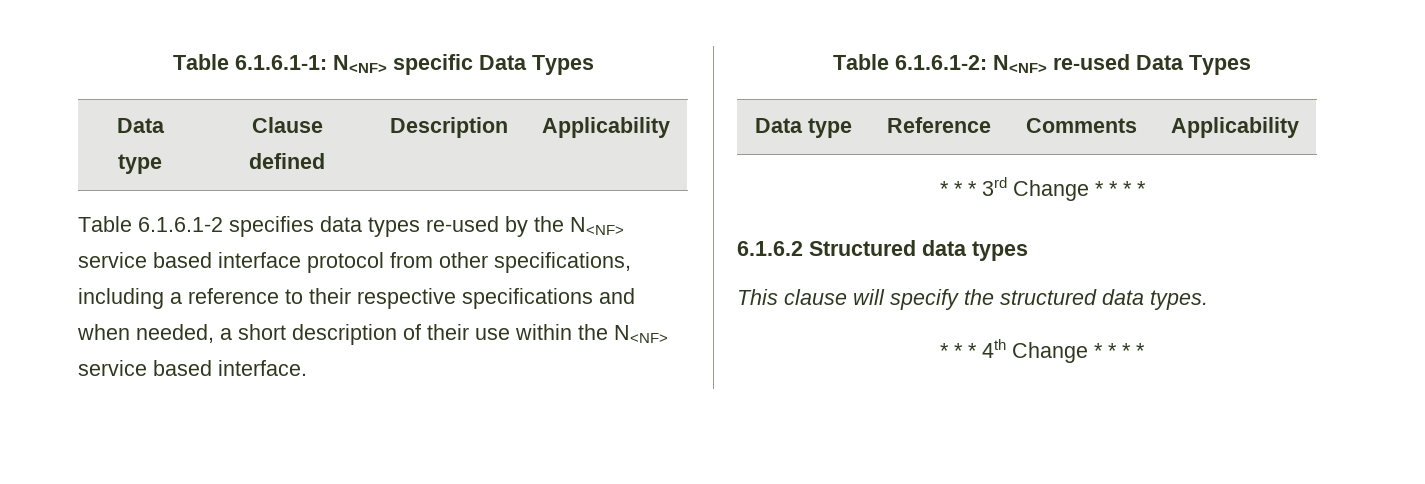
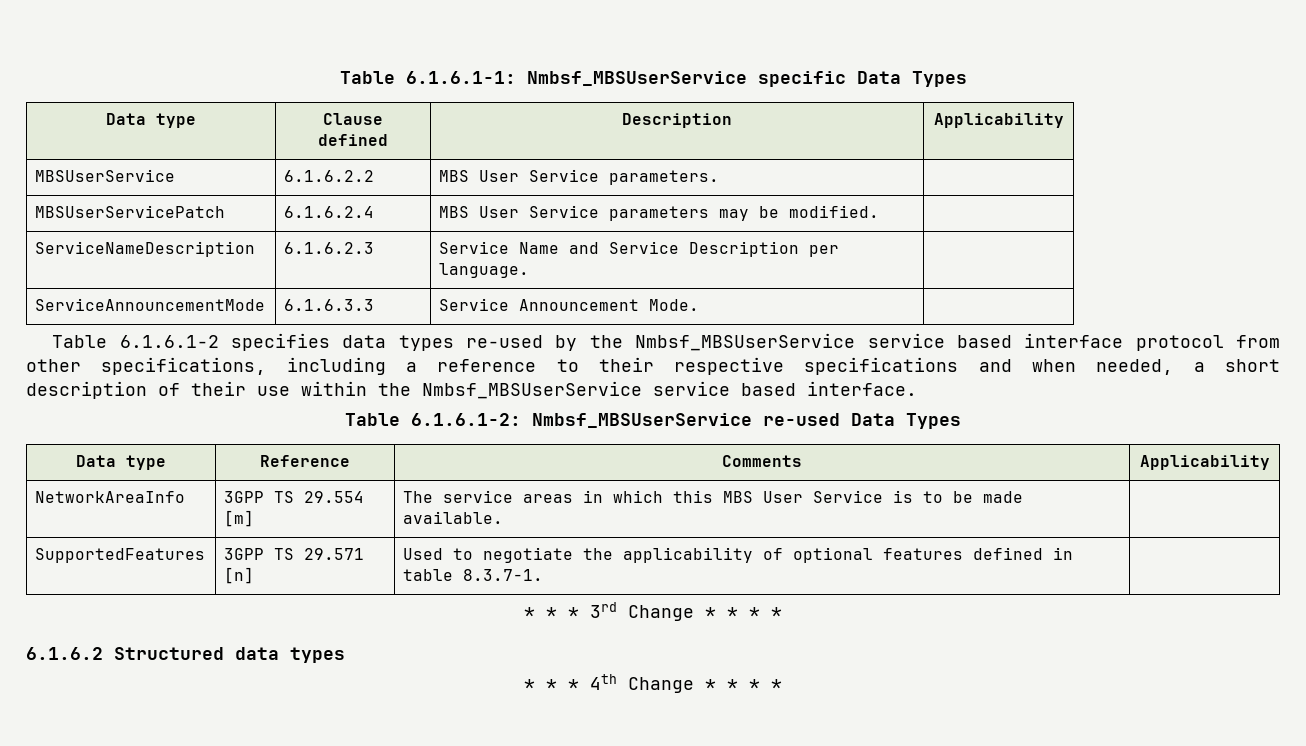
- Table 6.1.6.1-1: N<NF> specific Data Types
+ Table 6.1.6.1-1: Nmbsf_MBSUserService specific Data Types
+ MBSUserService | 6.1.6.2.2 | MBS User Service parameters. |
+ MBSUserServicePatch | 6.1.6.2.4 | MBS User Service parameters may be modified. |
+ ServiceNameDescription | 6.1.6.2.3 | Service Name and Service Description per language. |
+ ServiceAnnouncementMode | 6.1.6.3.3 | Service Announcement Mode. |
- Table 6.1.6.1-2 specifies data types re-used by the N<NF> service based interface protocol from other specifications, including a reference to their respective specifications and when needed, a short description of their use within the N<NF> service based interface.
+ Table 6.1.6.1-2 specifies data types re-used by the Nmbsf_MBSUserService service based interface protocol from other specifications, including a reference to their respective specifications and when needed, a short description of their use within the Nmbsf_MBSUserService service based interface.
- Table 6.1.6.1-2: N<NF> re-used Data Types
+ Table 6.1.6.1-2: Nmbsf_MBSUserService re-used Data Types
+ NetworkAreaInfo | 3GPP TS 29.554 [m] | The service areas in which this MBS User Service is to be made available. |
+ SupportedFeatures | 3GPP TS 29.571 [n] | Used to negotiate the applicability of optional features defined in table 8.3.7-1. |
- This clause will specify the structured data types.

